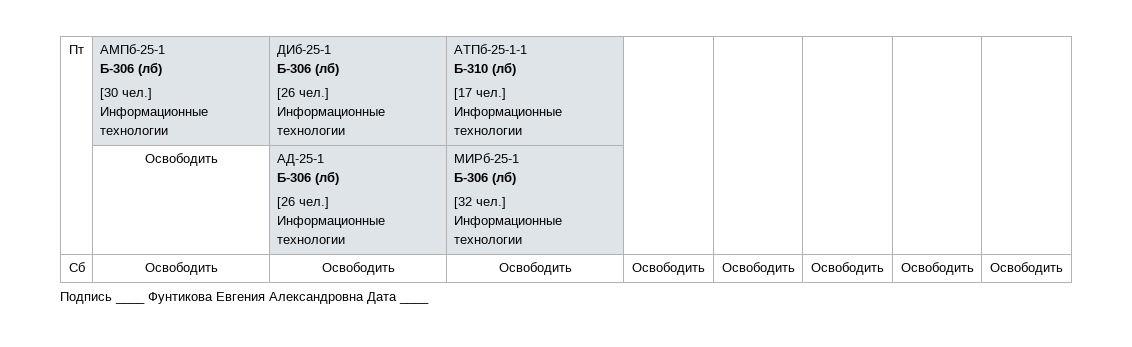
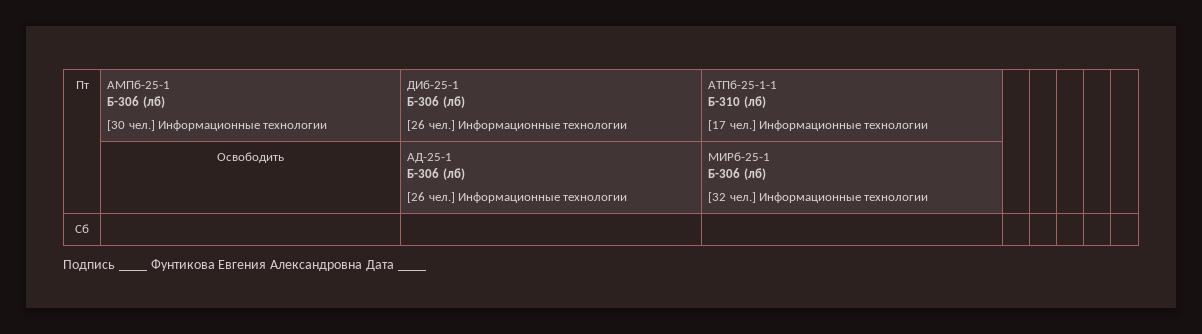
- Сб | Освободить | Освободить | Освободить | Освободить | Освободить | Освободить | Освободить | Освободить
+ Сб | | | | | | | |

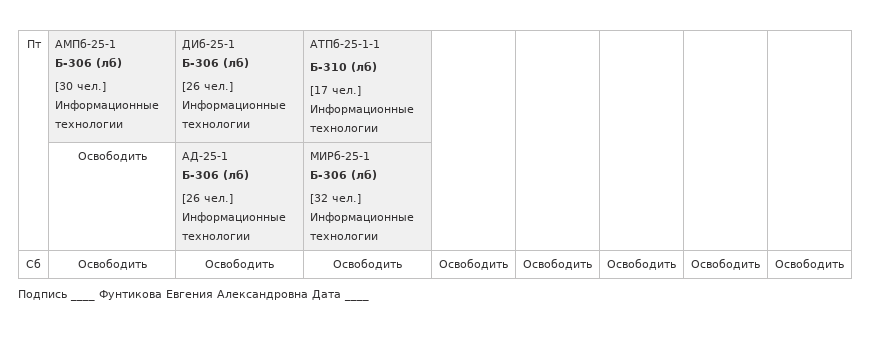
- Сб | | | | | | | |
+ Сб | Освободить | Освободить | Освободить | Освободить | Освободить | Освободить | Освободить | Освободить

